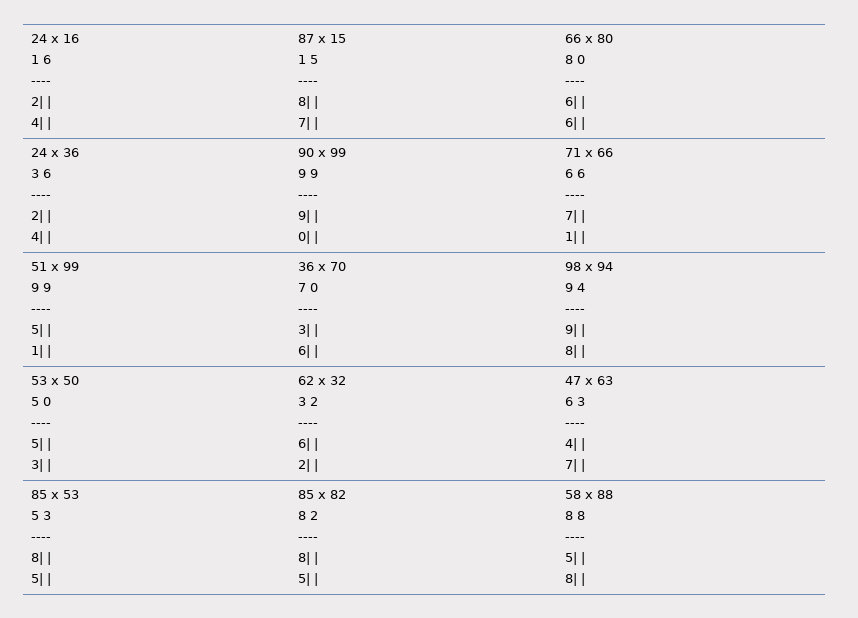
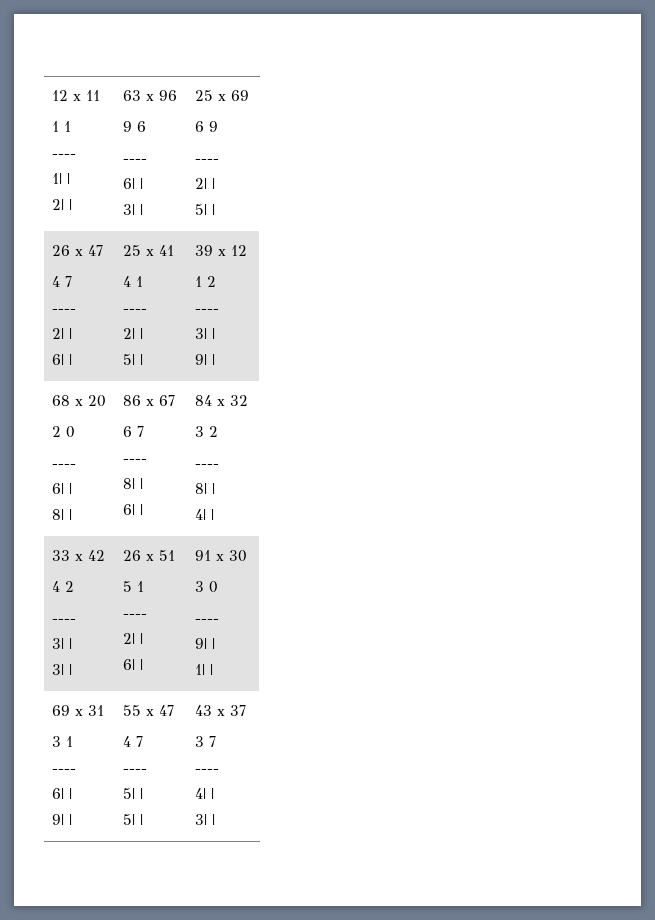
- 24 x 16
- 1 6
+ 12 x 11
+ 1 1
+ ----
+ 1| |
+ 2| | | 63 x 96
+ 9 6
+ ----
+ 6| |
+ 3| | | 25 x 69
+ 6 9
  ----
  2| |
- 4| | | 87 x 15
- 1 5
+ 5| |
+ 26 x 47
+ 4 7
+ ----
+ 2| |
+ 6| | | 25 x 41
+ 4 1
+ ----
+ 2| |
+ 5| | | 39 x 12
+ 1 2
+ ----
+ 3| |
+ 9| |
+ 68 x 20
+ 2 0
+ ----
+ 6| |
+ 8| | | 86 x 67
+ 6 7
  ----
  8| |
- 7| | | 66 x 80
- 8 0
+ 6| | | 84 x 32
+ 3 2
+ ----
+ 8| |
+ 4| |
+ 33 x 42
+ 4 2
+ ----
+ 3| |
+ 3| | | 26 x 51
+ 5 1
+ ----
+ 2| |
+ 6| | | 91 x 30
+ 3 0
+ ----
+ 9| |
+ 1| |
+ 69 x 31
+ 3 1
  ----
  6| |
- 6| |
- 24 x 36
- 3 6
- ----
- 2| |
- 4| | | 90 x 99
- 9 9
- ----
- 9| |
- 0| | | 71 x 66
- 6 6
- ----
- 7| |
- 1| |
- 51 x 99
- 9 9
+ 9| | | 55 x 47
+ 4 7
  ----
  5| |
- 1| | | 36 x 70
- 7 0
- ----
- 3| |
- 6| | | 98 x 94
- 9 4
- ----
- 9| |
- 8| |
- 53 x 50
- 5 0
- ----
- 5| |
- 3| | | 62 x 32
- 3 2
- ----
- 6| |
- 2| | | 47 x 63
- 6 3
+ 5| | | 43 x 37
+ 3 7
  ----
  4| |
- 7| |
- 85 x 53
- 5 3
- ----
- 8| |
- 5| | | 85 x 82
- 8 2
- ----
- 8| |
- 5| | | 58 x 88
- 8 8
- ----
- 5| |
- 8| |
+ 3| |

